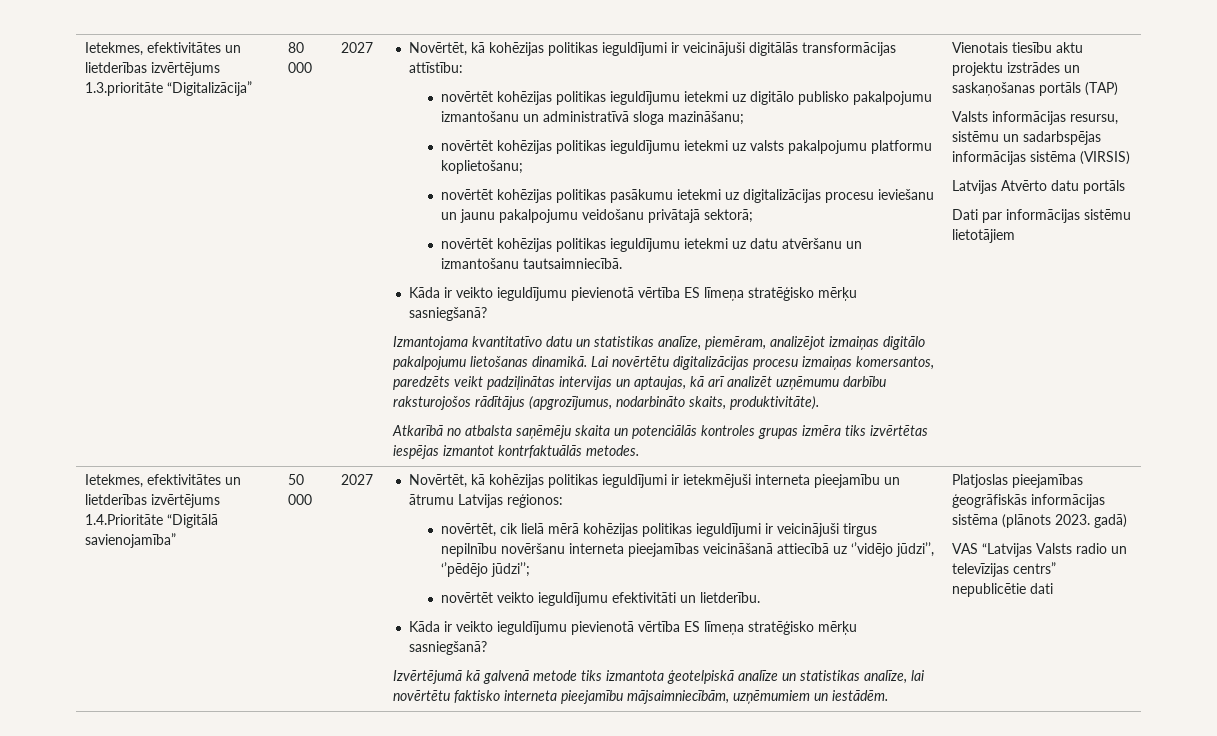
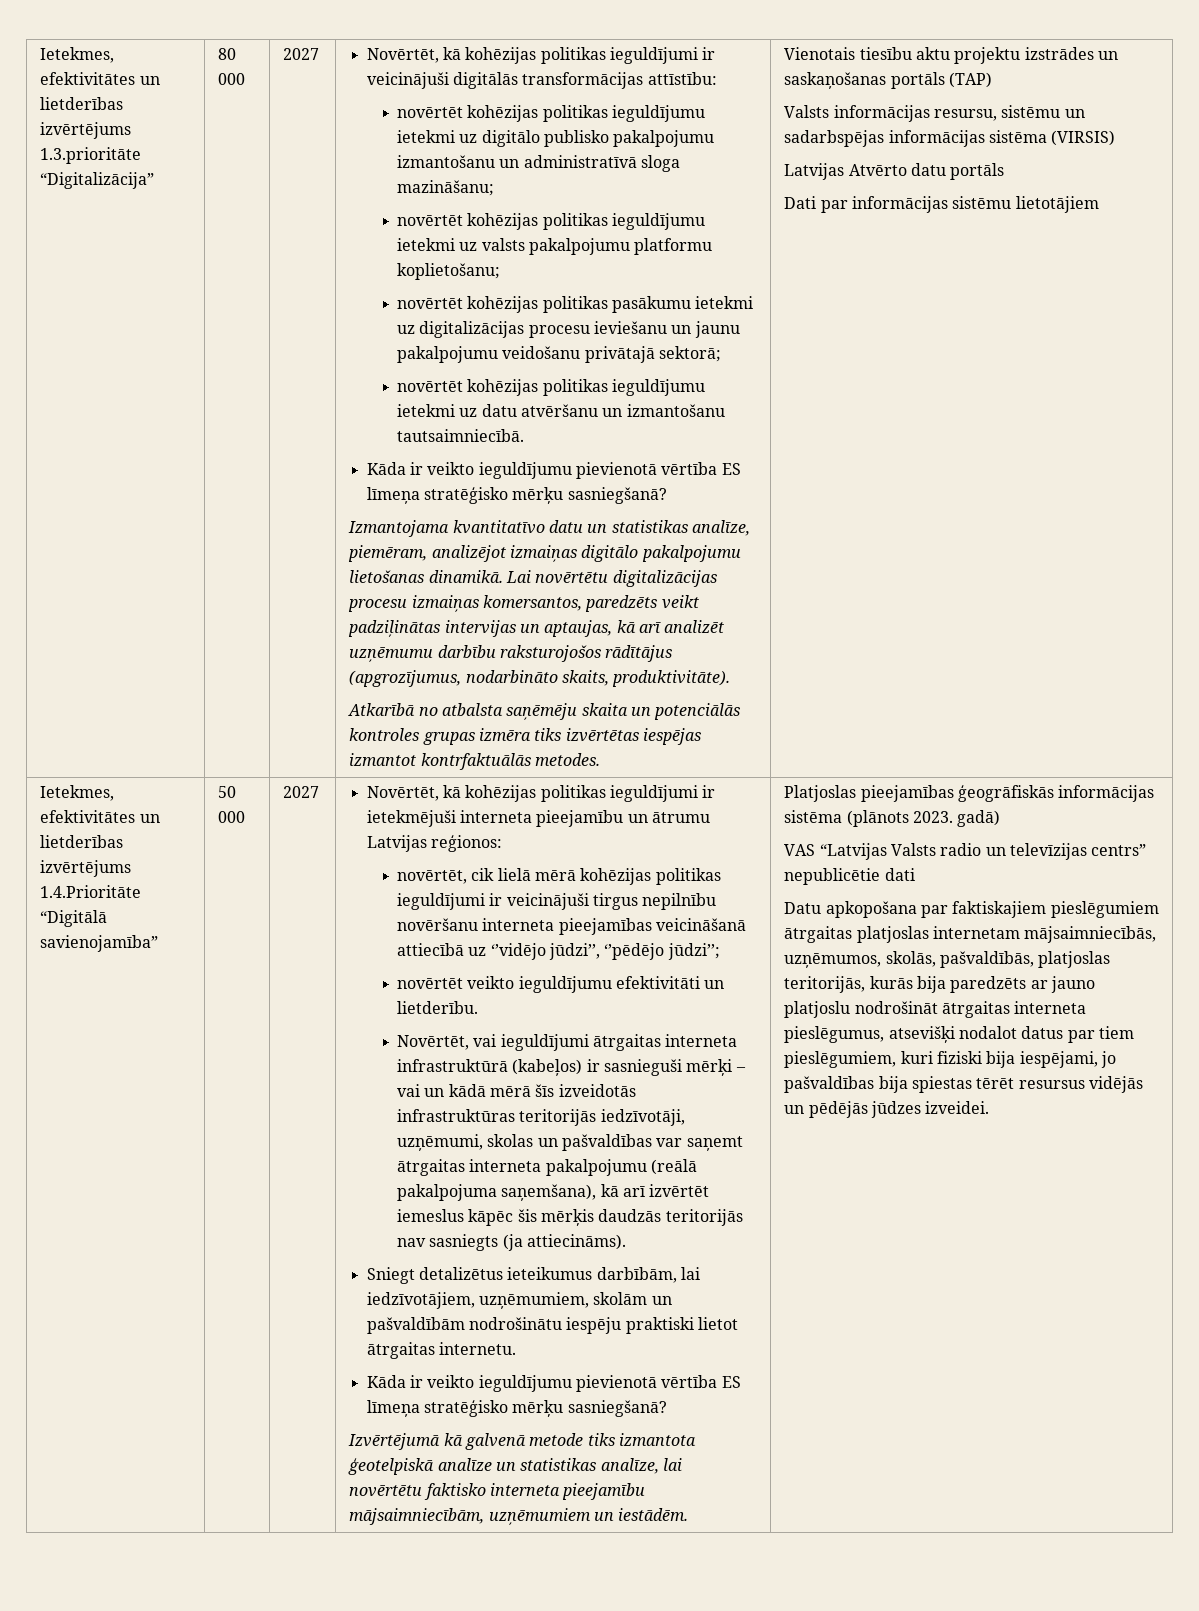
+ Novērtēt, vai ieguldījumi ātrgaitas interneta infrastruktūrā (kabeļos) ir sasnieguši mērķi – vai un kādā mērā šīs izveidotās infrastruktūras teritorijās iedzīvotāji, uzņēmumi, skolas un pašvaldības var saņemt ātrgaitas interneta pakalpojumu (reālā pakalpojuma saņemšana), kā arī izvērtēt iemeslus kāpēc šis mērķis daudzās teritorijās nav sasniegts (ja attiecināms).
+ Sniegt detalizētus ieteikumus darbībām, lai iedzīvotājiem, uzņēmumiem, skolām un pašvaldībām nodrošinātu iespēju praktiski lietot ātrgaitas internetu.
+ Datu apkopošana par faktiskajiem pieslēgumiem ātrgaitas platjoslas internetam mājsaimniecībās, uzņēmumos, skolās, pašvaldībās, platjoslas teritorijās, kurās bija paredzēts ar jauno platjoslu nodrošināt ātrgaitas interneta pieslēgumus, atsevišķi nodalot datus par tiem pieslēgumiem, kuri fiziski bija iespējami, jo pašvaldības bija spiestas tērēt resursus vidējās un pēdējās jūdzes izveidei.

